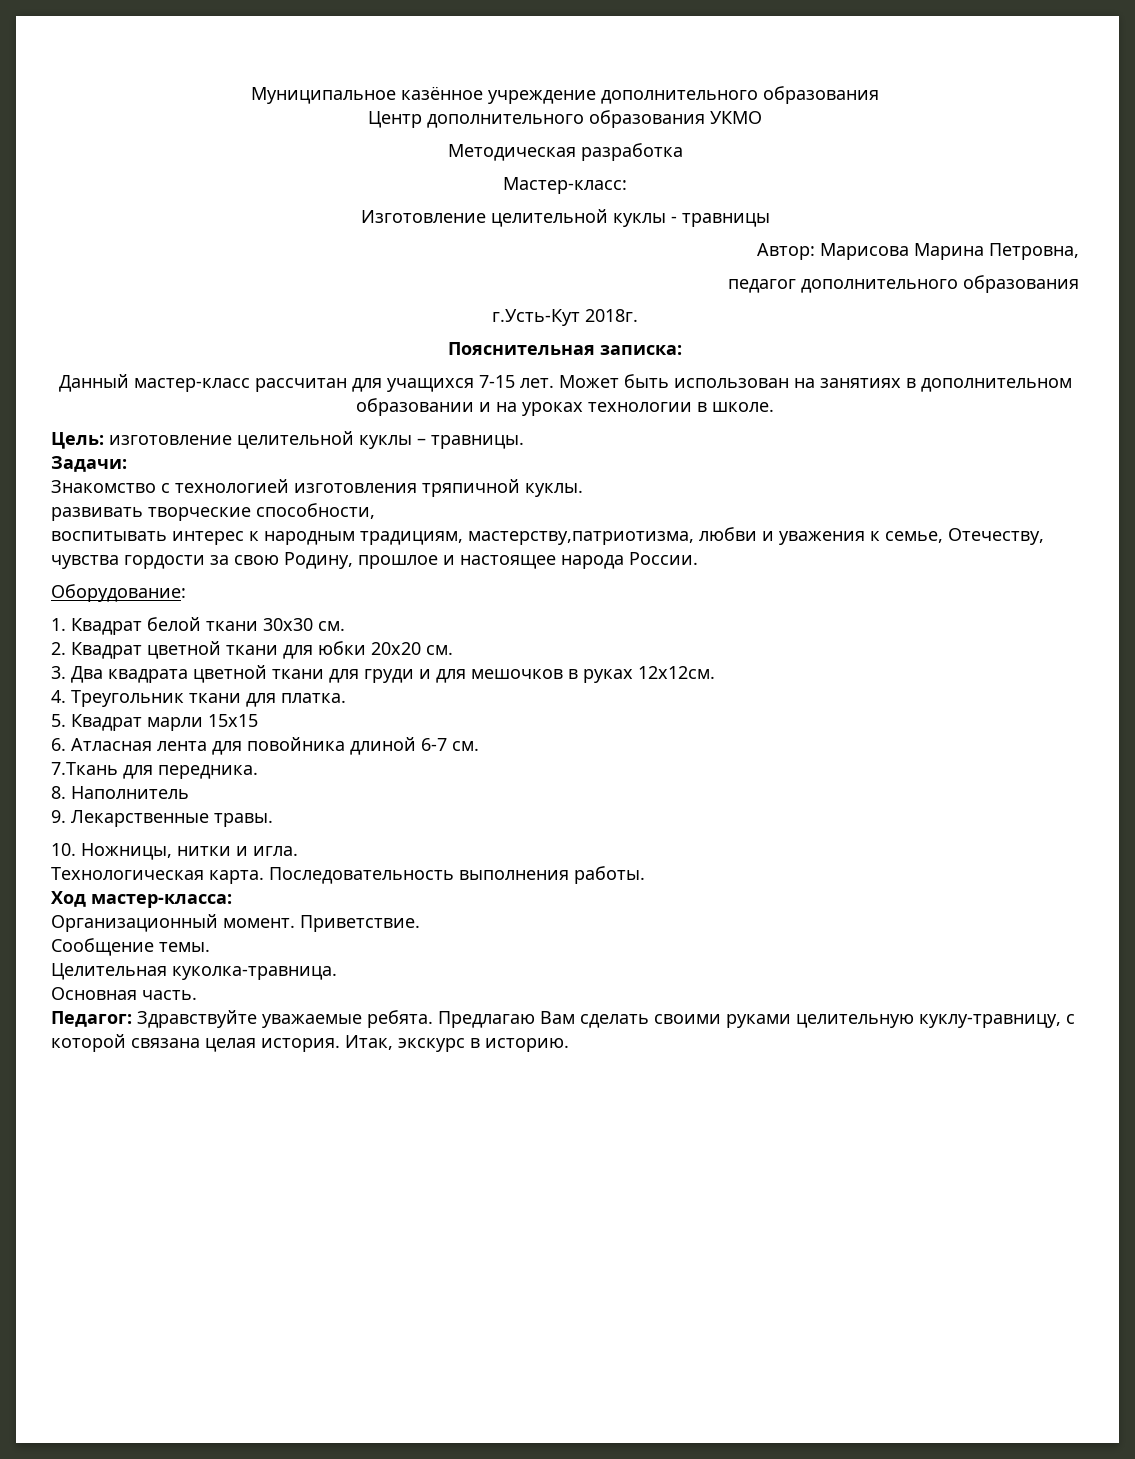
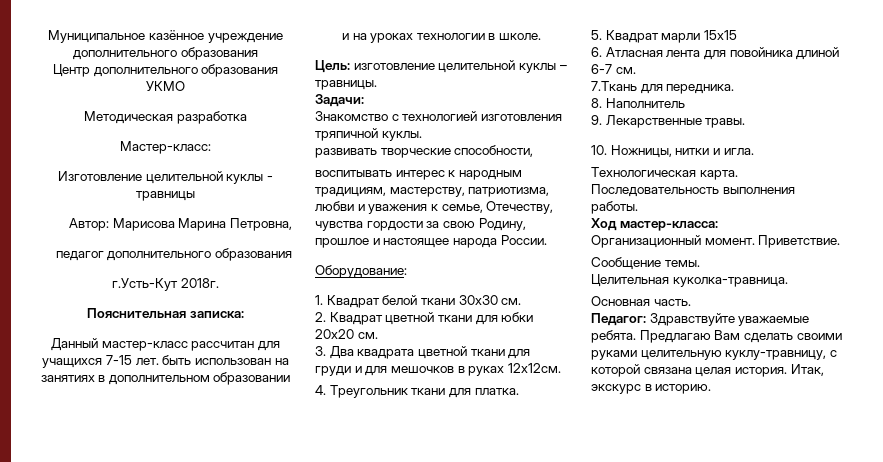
- Данный мастер-класс рассчитан для учащихся 7-15 лет. Может быть использован на занятиях в дополнительном образовании и на уроках технологии в школе.
+ Данный мастер-класс рассчитан для учащихся 7-15 лет. быть использован на занятиях в дополнительном образовании и на уроках технологии в школе.
- воспитывать интерес к народным традициям, мастерству,патриотизма, любви и уважения к семье, Отечеству, чувства гордости за свою Родину, прошлое и настоящее народа России.
+ воспитывать интерес к народным традициям, мастерству, патриотизма, любви и уважения к семье, Отечеству, чувства гордости за свою Родину, прошлое и настоящее народа России.

